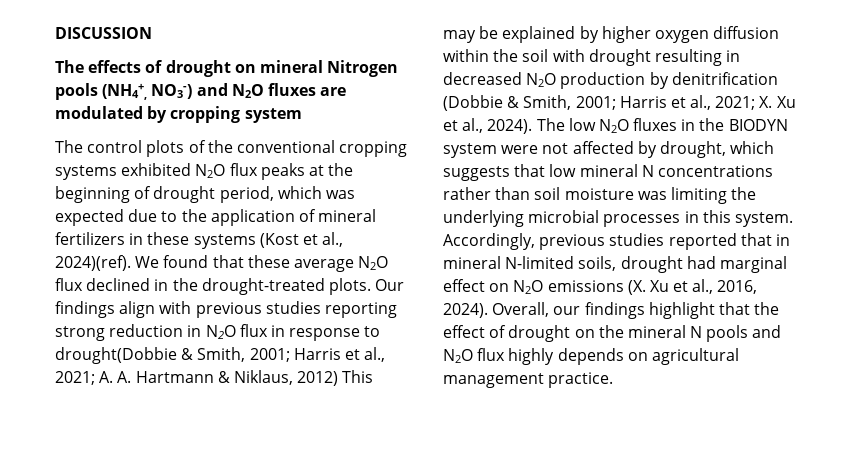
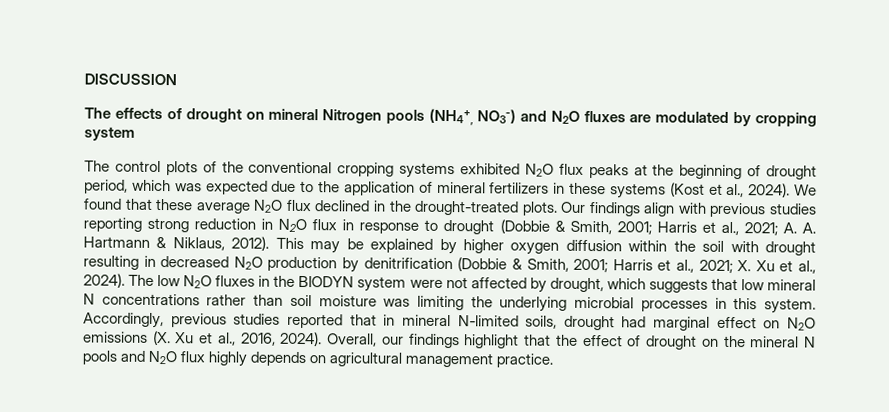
- The control plots of the conventional cropping systems exhibited N2O flux peaks at the beginning of drought period, which was expected due to the application of mineral fertilizers in these systems (Kost et al., 2024)(ref).
+ The control plots of the conventional cropping systems exhibited N2O flux peaks at the beginning of drought period, which was expected due to the application of mineral fertilizers in these systems (Kost et al., 2024).
- Our findings align with previous studies reporting strong reduction in N2O flux in response to drought(Dobbie & Smith, 2001; Harris et al., 2021; A. A. Hartmann & Niklaus, 2012) This may be explained by higher oxygen diffusion within the soil with drought resulting in decreased N2O production by denitrification (Dobbie & Smith, 2001; Harris et al., 2021; X. Xu et al., 2024).
+ Our findings align with previous studies reporting strong reduction in N2O flux in response to drought (Dobbie & Smith, 2001; Harris et al., 2021; A. A. Hartmann & Niklaus, 2012). This may be explained by higher oxygen diffusion within the soil with drought resulting in decreased N2O production by denitrification (Dobbie & Smith, 2001; Harris et al., 2021; X. Xu et al., 2024).

